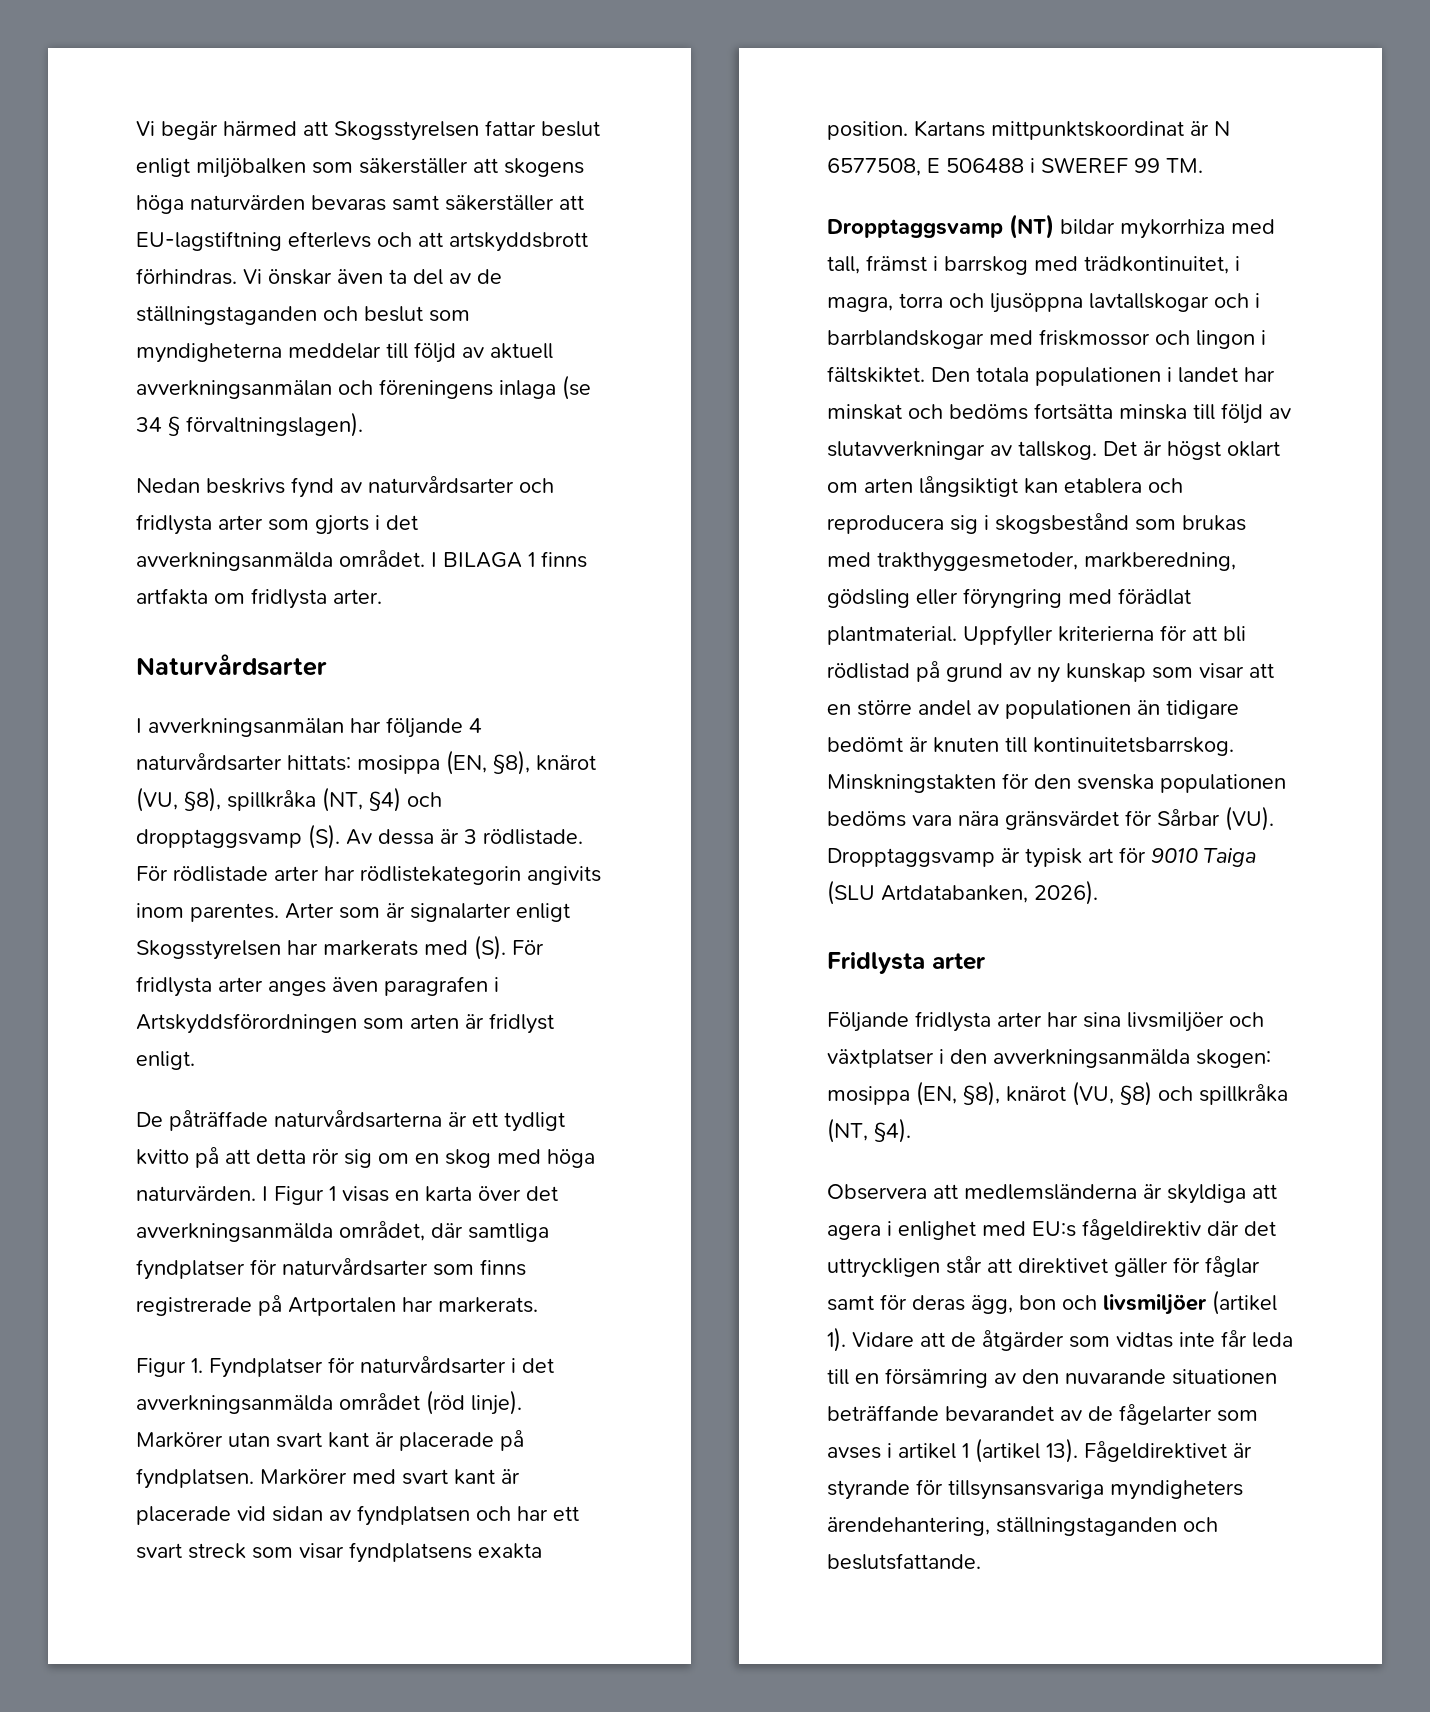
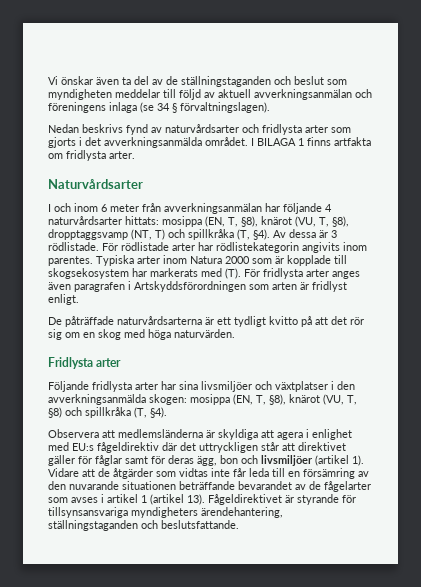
- Vi begär härmed att Skogsstyrelsen fattar beslut enligt miljöbalken som säkerställer att skogens höga naturvärden bevaras samt säkerställer att EU-lagstiftning efterlevs och att artskyddsbrott förhindras. Vi önskar även ta del av de ställningstaganden och beslut som myndigheterna meddelar till följd av aktuell avverkningsanmälan och föreningens inlaga (se 34 § förvaltningslagen).
+ Vi önskar även ta del av de ställningstaganden och beslut som myndigheten meddelar till följd av aktuell avverkningsanmälan och föreningens inlaga (se 34 § förvaltningslagen).
- I avverkningsanmälan har följande 4 naturvårdsarter hittats: mosippa (EN, §8), knärot (VU, §8), spillkråka (NT, §4) och dropptaggsvamp (S). Av dessa är 3 rödlistade.
+ I och inom 6 meter från avverkningsanmälan har följande 4 naturvårdsarter hittats: mosippa (EN, T, §8), knärot (VU, T, §8), dropptaggsvamp (NT, T) och spillkråka (T, §4). Av dessa är 3 rödlistade.
- Arter som är signalarter enligt Skogsstyrelsen har markerats med (S). För fridlysta arter anges även paragrafen i Artskyddsförordningen som arten är fridlyst enligt.
+ Typiska arter inom Natura 2000 som är kopplade till skogsekosystem har markerats med (T). För fridlysta arter anges även paragrafen i Artskyddsförordningen som arten är fridlyst enligt.
- De påträffade naturvårdsarterna är ett tydligt kvitto på att detta rör sig om en skog med höga naturvärden. I Figur 1 visas en karta över det avverkningsanmälda området, där samtliga fyndplatser för naturvårdsarter som finns registrerade på Artportalen har markerats.
- Figur 1. Fyndplatser för naturvårdsarter i det avverkningsanmälda området (röd linje). Markörer utan svart kant är placerade på fyndplatsen. Markörer med svart kant är placerade vid sidan av fyndplatsen och har ett svart streck som visar fyndplatsens exakta position. Kartans mittpunktskoordinat är N 6577508, E 506488 i SWEREF 99 TM.
- Dropptaggsvamp (NT) bildar mykorrhiza med tall, främst i barrskog med trädkontinuitet, i magra, torra och ljusöppna lavtallskogar och i barrblandskogar med friskmossor och lingon i fältskiktet. Den totala populationen i landet har minskat och bedöms fortsätta minska till följd av slutavverkningar av tallskog. Det är högst oklart om arten långsiktigt kan etablera och reproducera sig i skogsbestånd som brukas med trakthyggesmetoder, markberedning, gödsling eller föryngring med förädlat plantmaterial. Uppfyller kriterierna för att bli rödlistad på grund av ny kunskap som visar att en större andel av populationen än tidigare bedömt är knuten till kontinuitetsbarrskog. Minskningstakten för den svenska populationen bedöms vara nära gränsvärdet för Sårbar (VU). Dropptaggsvamp är typisk art för 9010 Taiga (SLU Artdatabanken, 2026).
+ De påträffade naturvårdsarterna är ett tydligt kvitto på att det rör sig om en skog med höga naturvärden.
- Följande fridlysta arter har sina livsmiljöer och växtplatser i den avverkningsanmälda skogen: mosippa (EN, §8), knärot (VU, §8) och spillkråka (NT, §4).
+ Följande fridlysta arter har sina livsmiljöer och växtplatser i den avverkningsanmälda skogen: mosippa (EN, T, §8), knärot (VU, T, §8) och spillkråka (T, §4).

